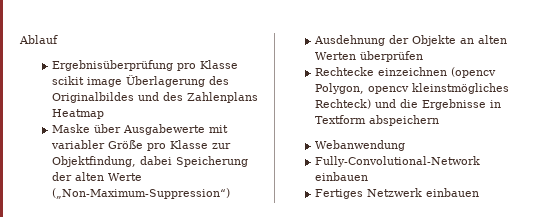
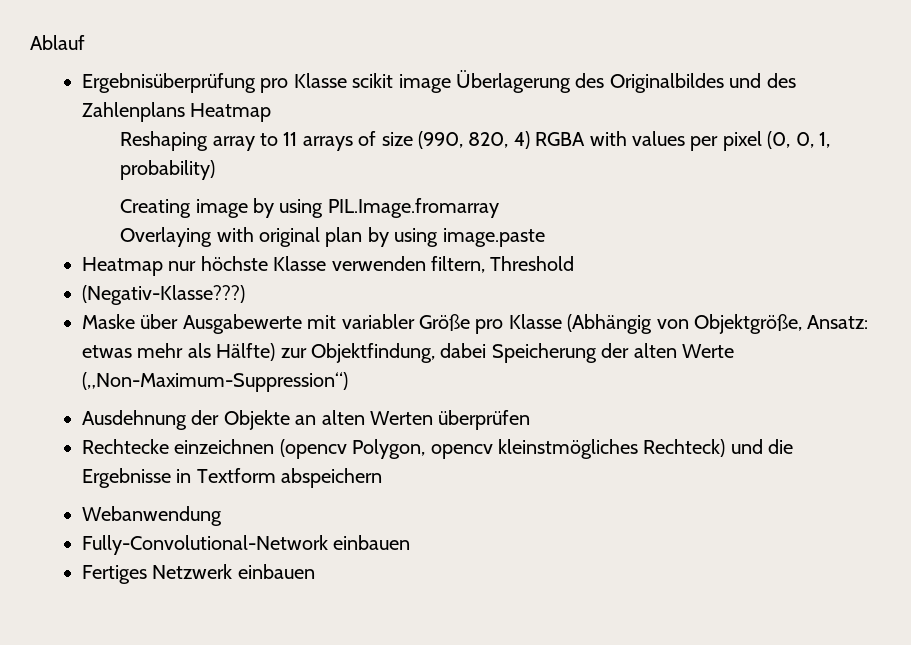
+ Reshaping array to 11 arrays of size (990, 820, 4) RGBA with values per pixel (0, 0, 1, probability)
+ Creating image by using PIL.Image.fromarray
+ Overlaying with original plan by using image.paste
+ Heatmap nur höchste Klasse verwenden filtern, Threshold
+ (Negativ-Klasse???)
- Maske über Ausgabewerte mit variabler Größe pro Klasse zur Objektfindung, dabei Speicherung der alten Werte („Non-Maximum-Suppression“)
+ Maske über Ausgabewerte mit variabler Größe pro Klasse (Abhängig von Objektgröße, Ansatz: etwas mehr als Hälfte) zur Objektfindung, dabei Speicherung der alten Werte („Non-Maximum-Suppression“)

